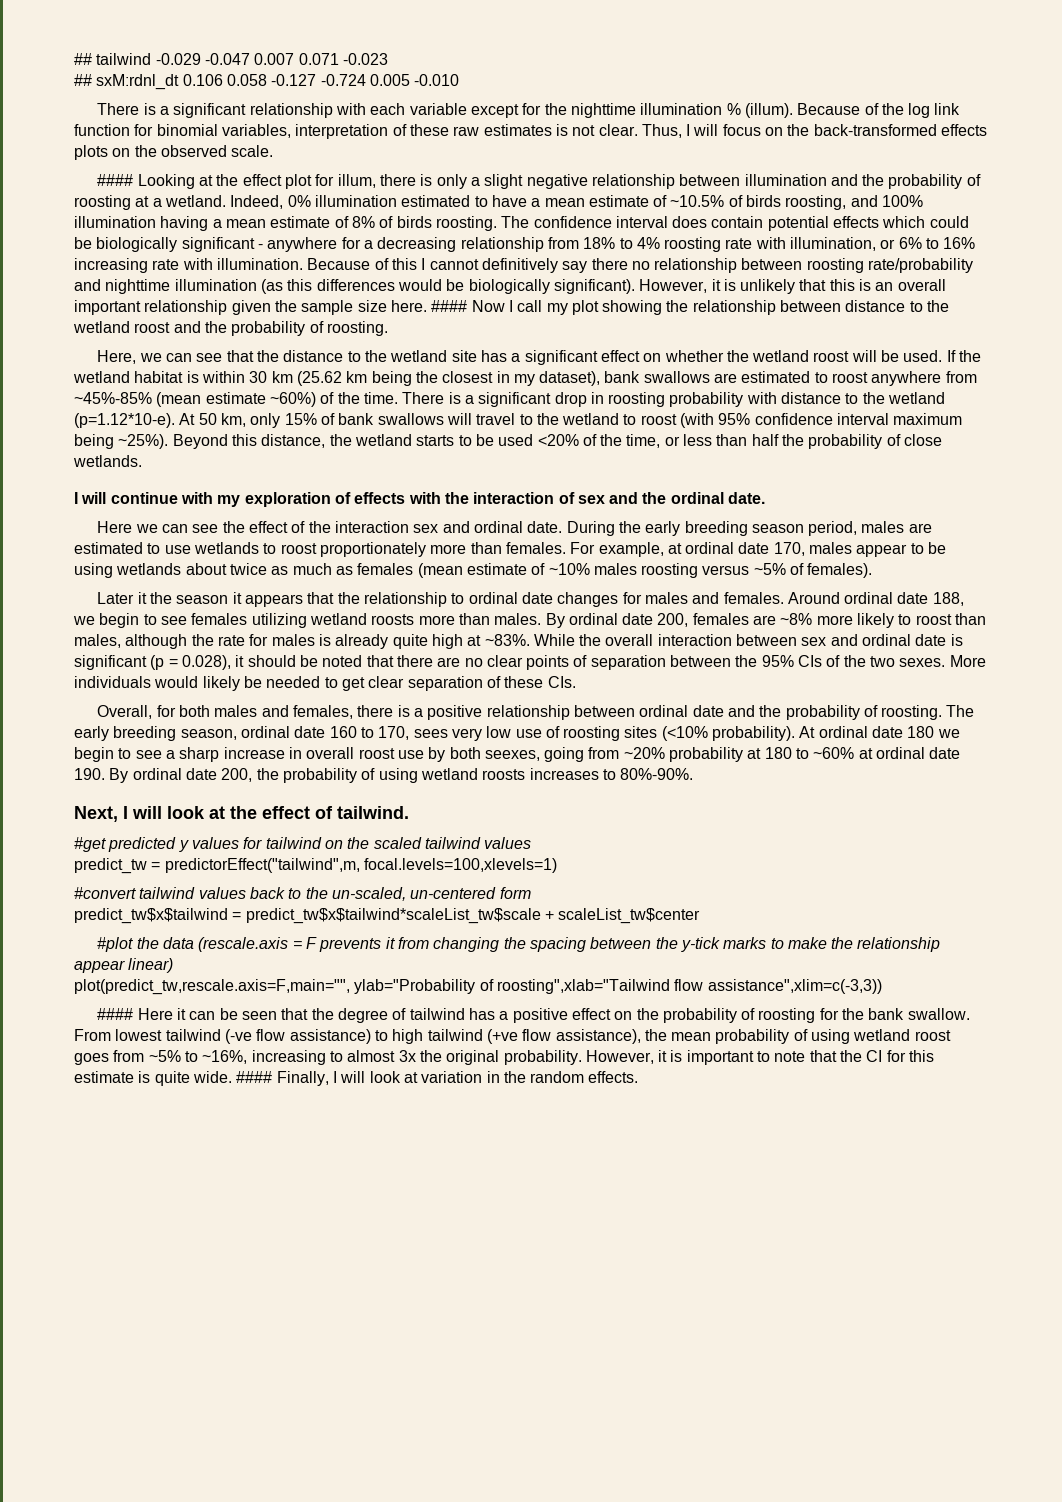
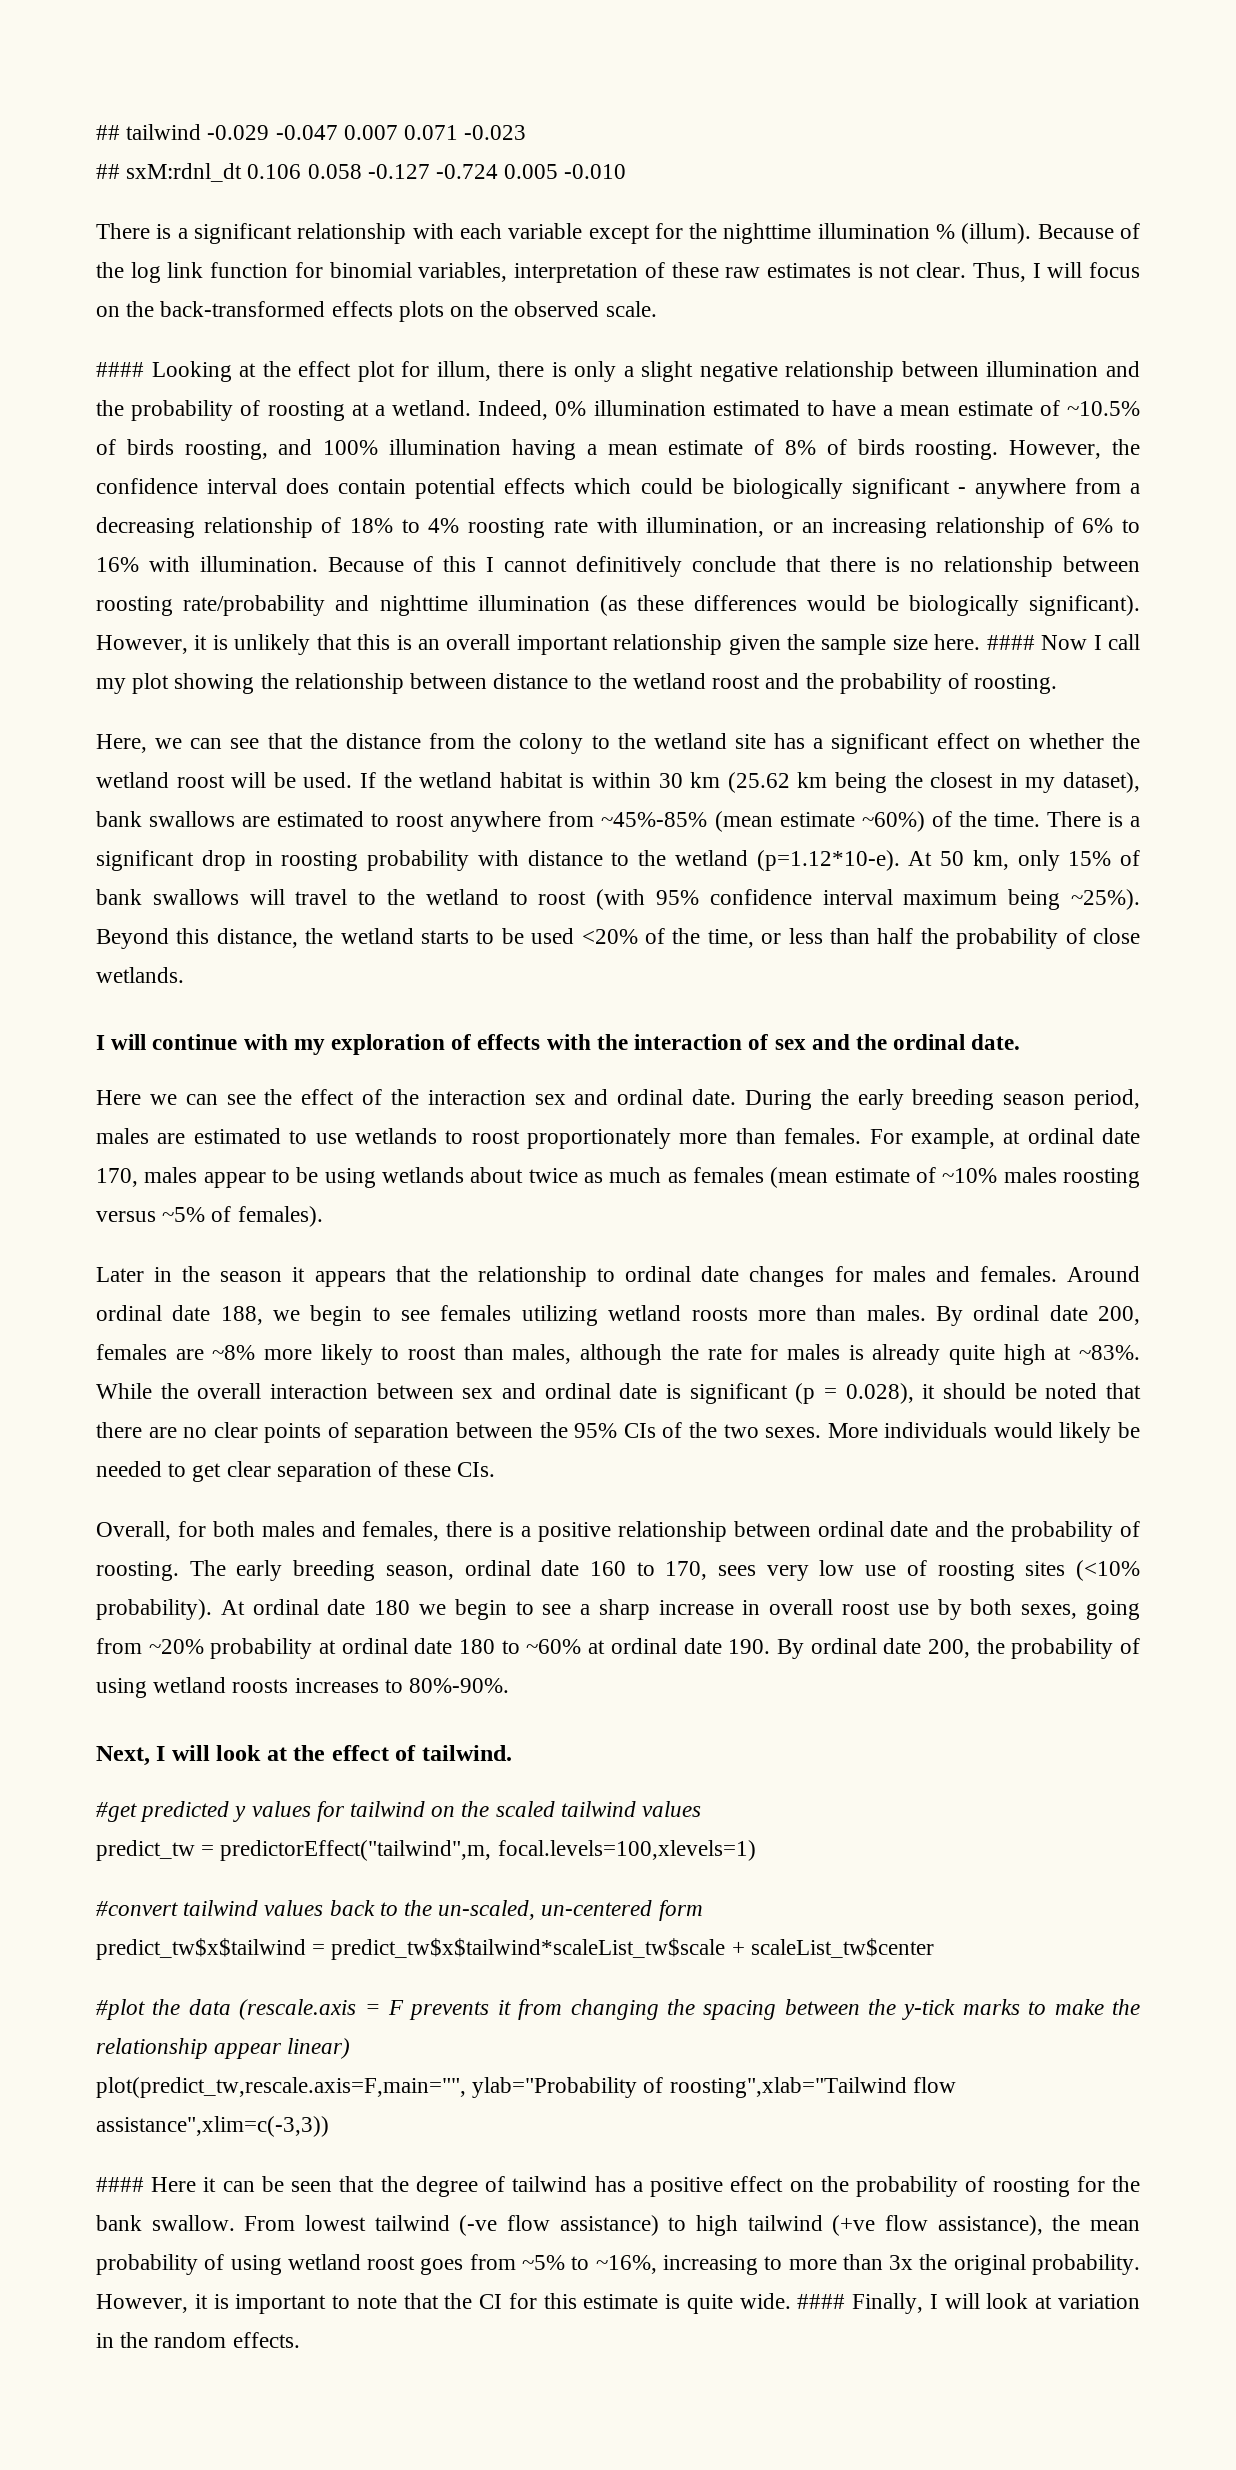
- The confidence interval does contain potential effects which could be biologically significant - anywhere for a decreasing relationship from 18% to 4% roosting rate with illumination, or 6% to 16% increasing rate with illumination.
+ However, the confidence interval does contain potential effects which could be biologically significant - anywhere from a decreasing relationship of 18% to 4% roosting rate with illumination, or an increasing relationship of 6% to 16% with illumination.
- Because of this I cannot definitively say there no relationship between roosting rate/probability and nighttime illumination (as this differences would be biologically significant).
+ Because of this I cannot definitively conclude that there is no relationship between roosting rate/probability and nighttime illumination (as these differences would be biologically significant).
- Here, we can see that the distance to the wetland site has a significant effect on whether the wetland roost will be used.
+ Here, we can see that the distance from the colony to the wetland site has a significant effect on whether the wetland roost will be used.
- Later it the season it appears that the relationship to ordinal date changes for males and females.
+ Later in the season it appears that the relationship to ordinal date changes for males and females.
- At ordinal date 180 we begin to see a sharp increase in overall roost use by both seexes, going from ~20% probability at 180 to ~60% at ordinal date 190. By ordinal date 200, the probability of using wetland roosts increases to 80%-90%.
+ At ordinal date 180 we begin to see a sharp increase in overall roost use by both sexes, going from ~20% probability at ordinal date 180 to ~60% at ordinal date 190. By ordinal date 200, the probability of using wetland roosts increases to 80%-90%.
- From lowest tailwind (-ve flow assistance) to high tailwind (+ve flow assistance), the mean probability of using wetland roost goes from ~5% to ~16%, increasing to almost 3x the original probability.
+ From lowest tailwind (-ve flow assistance) to high tailwind (+ve flow assistance), the mean probability of using wetland roost goes from ~5% to ~16%, increasing to more than 3x the original probability.

